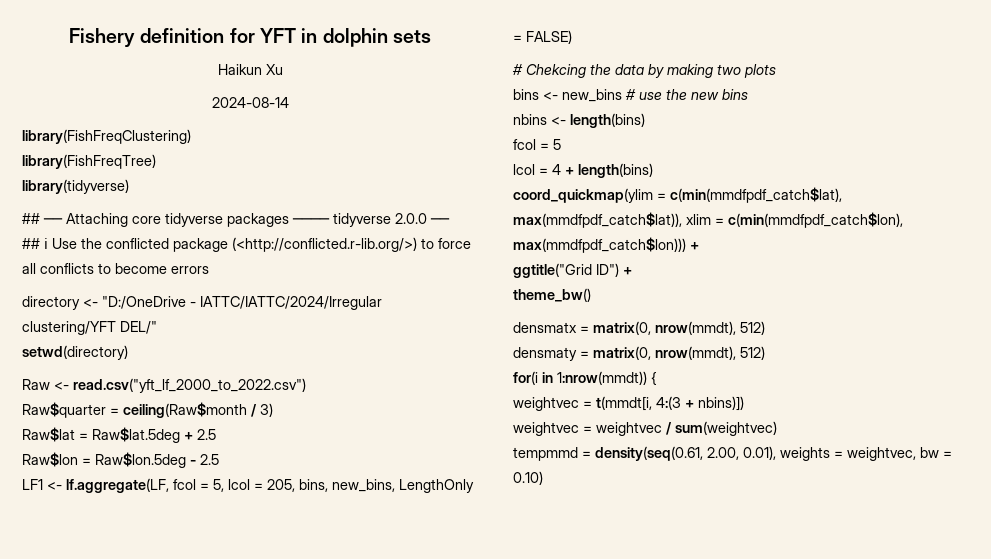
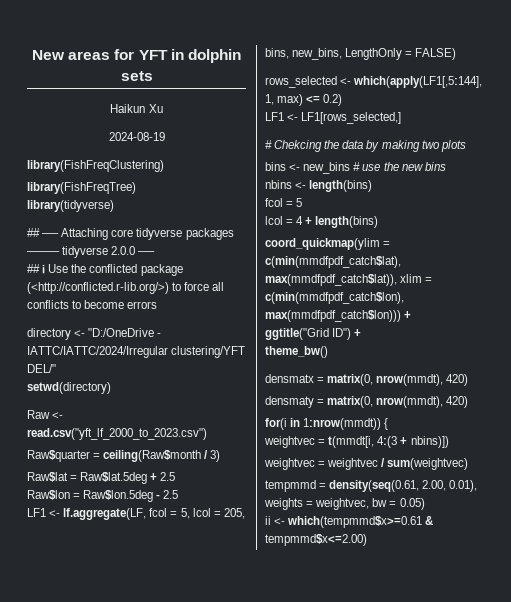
- Fishery definition for YFT in dolphin sets
+ New areas for YFT in dolphin sets
- 2024-08-14
+ 2024-08-19
- Raw <- read.csv("yft_lf_2000_to_2022.csv")
+ Raw <- read.csv("yft_lf_2000_to_2023.csv")
+ rows_selected <- which(apply(LF1[,5:144], 1, max) <= 0.2)
+ LF1 <- LF1[rows_selected,]
- densmatx = matrix(0, nrow(mmdt), 512)
+ densmatx = matrix(0, nrow(mmdt), 420)
- densmaty = matrix(0, nrow(mmdt), 512)
+ densmaty = matrix(0, nrow(mmdt), 420)
- tempmmd = density(seq(0.61, 2.00, 0.01), weights = weightvec, bw = 0.10)
+ tempmmd = density(seq(0.61, 2.00, 0.01), weights = weightvec, bw = 0.05)
+ ii <- which(tempmmd$x>=0.61 & tempmmd$x<=2.00)

